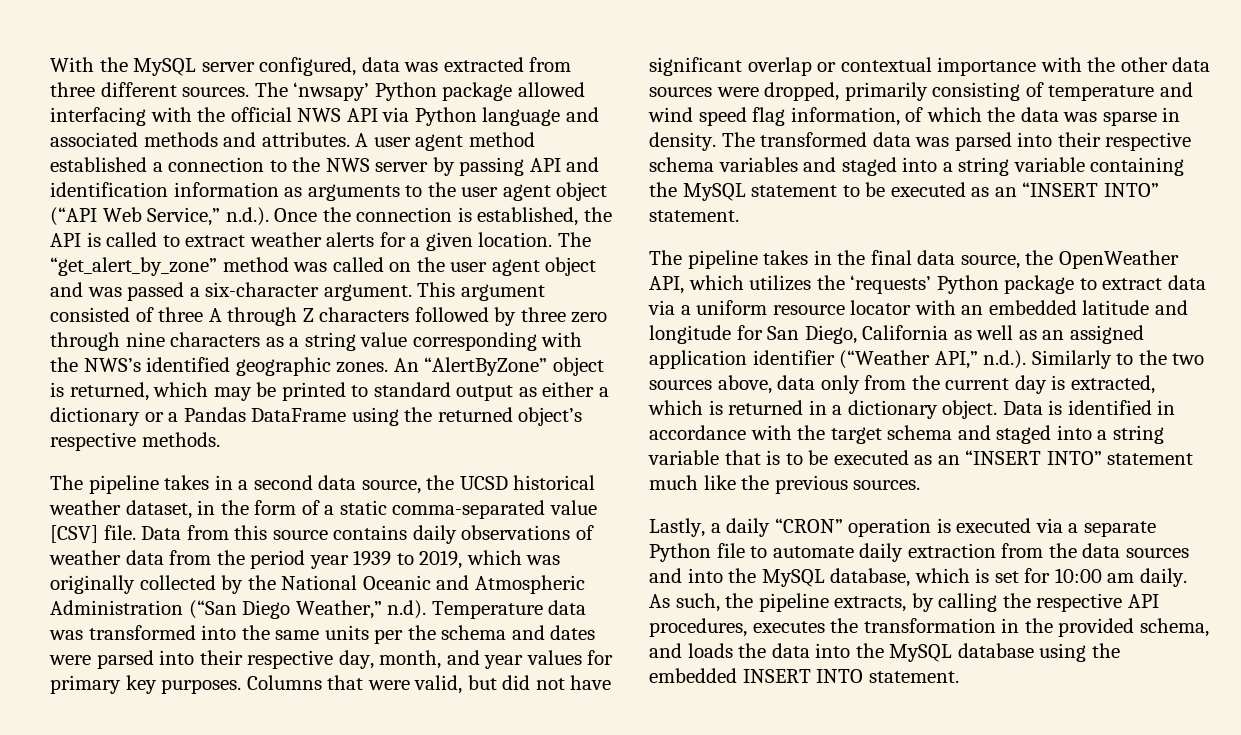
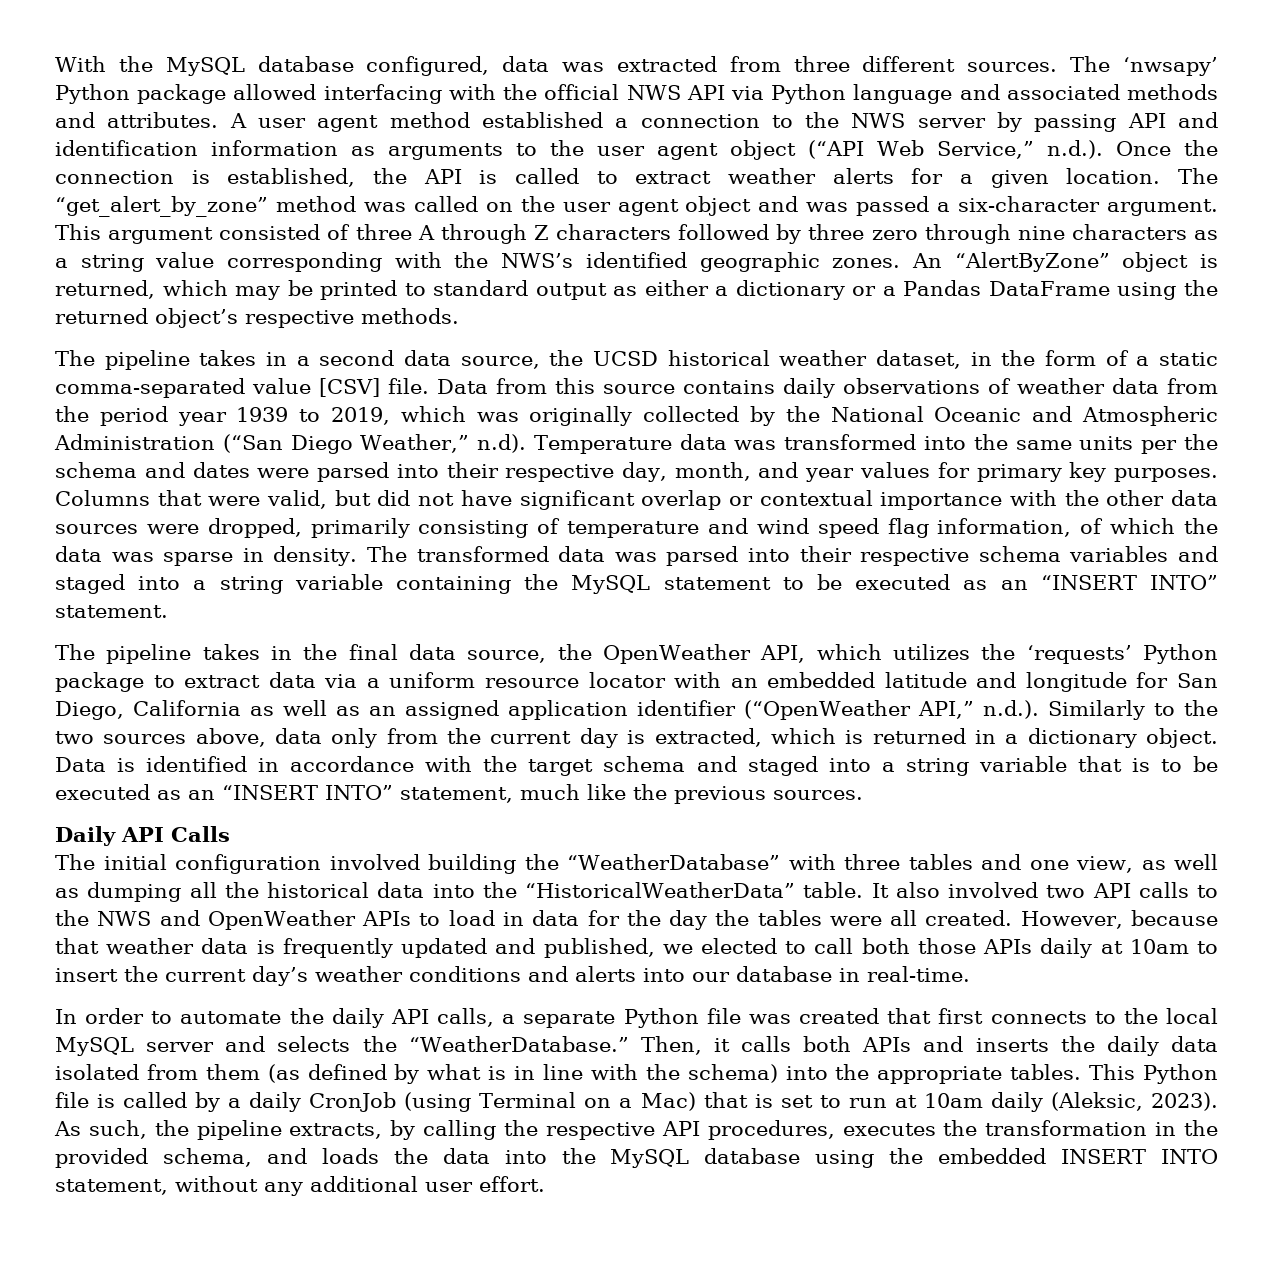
- With the MySQL server configured, data was extracted from three different sources.
+ With the MySQL database configured, data was extracted from three different sources.
- The pipeline takes in the final data source, the OpenWeather API, which utilizes the ‘requests’ Python package to extract data via a uniform resource locator with an embedded latitude and longitude for San Diego, California as well as an assigned application identifier (“Weather API,” n.d.). Similarly to the two sources above, data only from the current day is extracted, which is returned in a dictionary object.
+ The pipeline takes in the final data source, the OpenWeather API, which utilizes the ‘requests’ Python package to extract data via a uniform resource locator with an embedded latitude and longitude for San Diego, California as well as an assigned application identifier (“OpenWeather API,” n.d.). Similarly to the two sources above, data only from the current day is extracted, which is returned in a dictionary object.
- Data is identified in accordance with the target schema and staged into a string variable that is to be executed as an “INSERT INTO” statement much like the previous sources.
+ Data is identified in accordance with the target schema and staged into a string variable that is to be executed as an “INSERT INTO” statement, much like the previous sources.
- Lastly, a daily “CRON” operation is executed via a separate Python file to automate daily extraction from the data sources and into the MySQL database, which is set for 10:00 am daily.
+ Daily API Calls
+ The initial configuration involved building the “WeatherDatabase” with three tables and one view, as well as dumping all the historical data into the “HistoricalWeatherData” table. It also involved two API calls to the NWS and OpenWeather APIs to load in data for the day the tables were all created. However, because that weather data is frequently updated and published, we elected to call both those APIs daily at 10am to insert the current day’s weather conditions and alerts into our database in real-time.
+ In order to automate the daily API calls, a separate Python file was created that first connects to the local MySQL server and selects the “WeatherDatabase.” Then, it calls both APIs and inserts the daily data isolated from them (as defined by what is in line with the schema) into the appropriate tables. This Python file is called by a daily CronJob (using Terminal on a Mac) that is set to run at 10am daily (Aleksic, 2023).
- As such, the pipeline extracts, by calling the respective API procedures, executes the transformation in the provided schema, and loads the data into the MySQL database using the embedded INSERT INTO statement.
+ As such, the pipeline extracts, by calling the respective API procedures, executes the transformation in the provided schema, and loads the data into the MySQL database using the embedded INSERT INTO statement, without any additional user effort.

